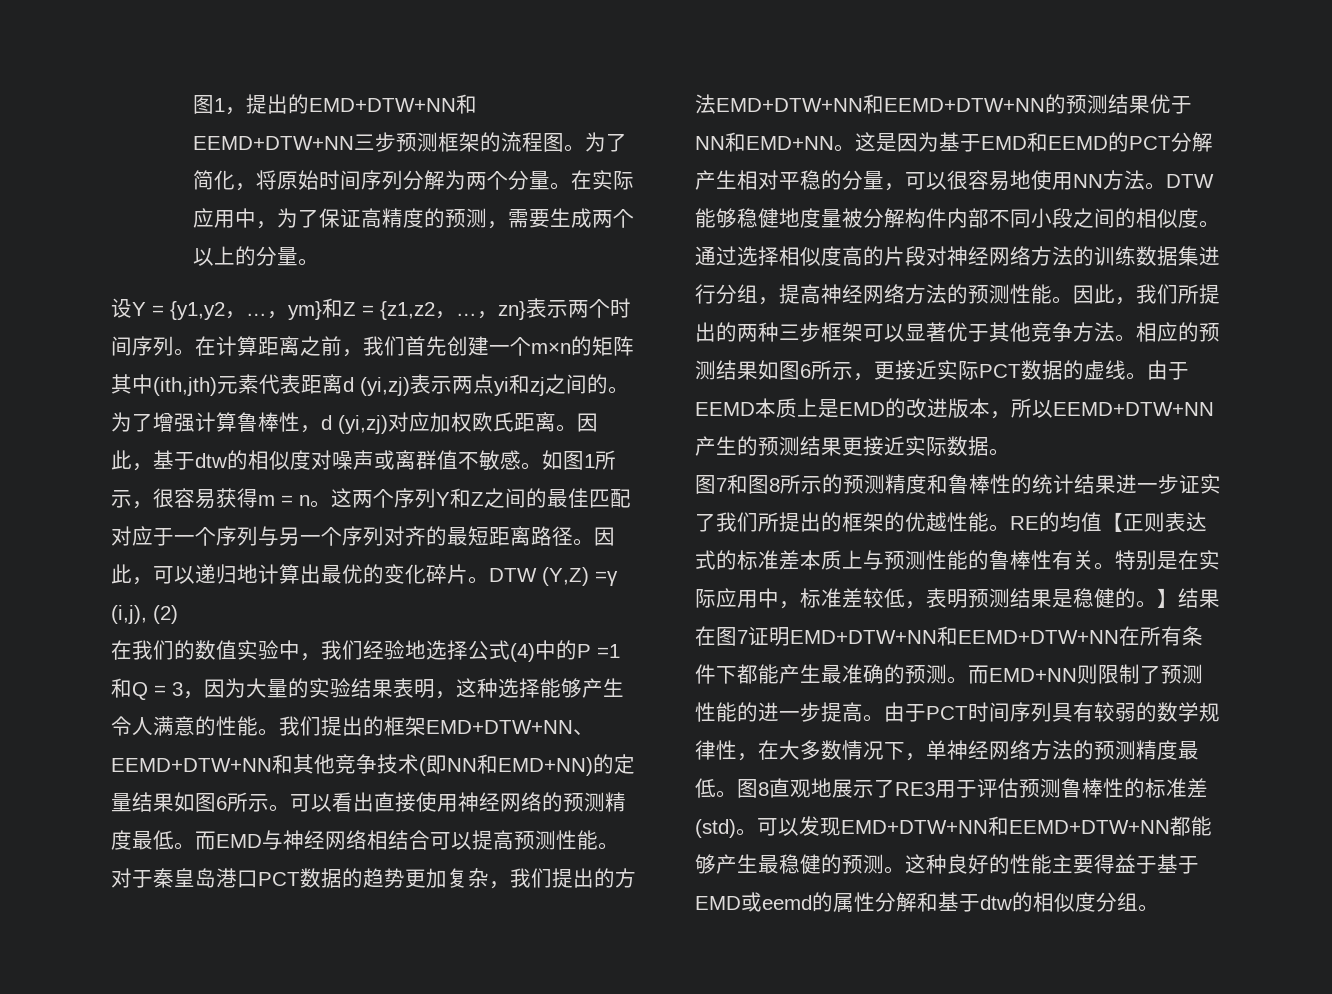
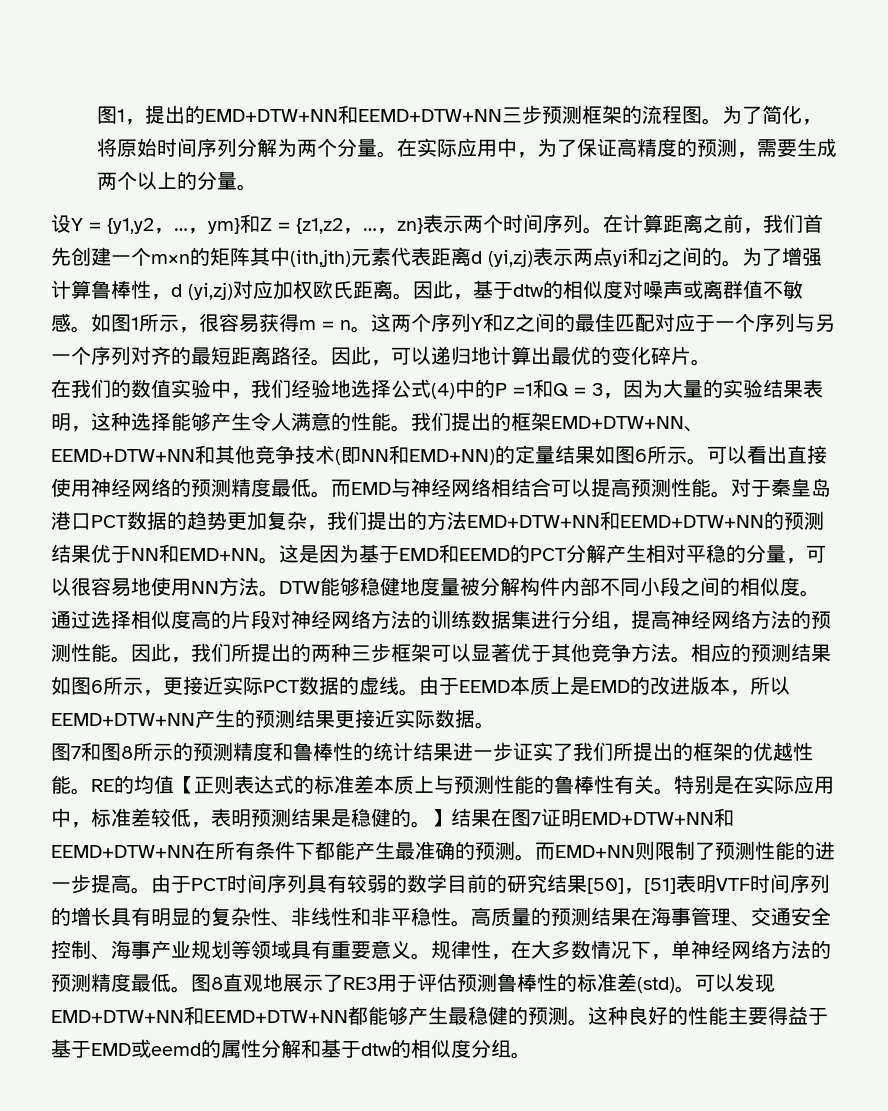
- DTW (Y,Z) =γ (i,j), (2)
- 由于PCT时间序列具有较弱的数学规律性，在大多数情况下，单神经网络方法的预测精度最低。
+ 由于PCT时间序列具有较弱的数学目前的研究结果[50]，[51]表明VTF时间序列的增长具有明显的复杂性、非线性和非平稳性。高质量的预测结果在海事管理、交通安全控制、海事产业规划等领域具有重要意义。规律性，在大多数情况下，单神经网络方法的预测精度最低。

